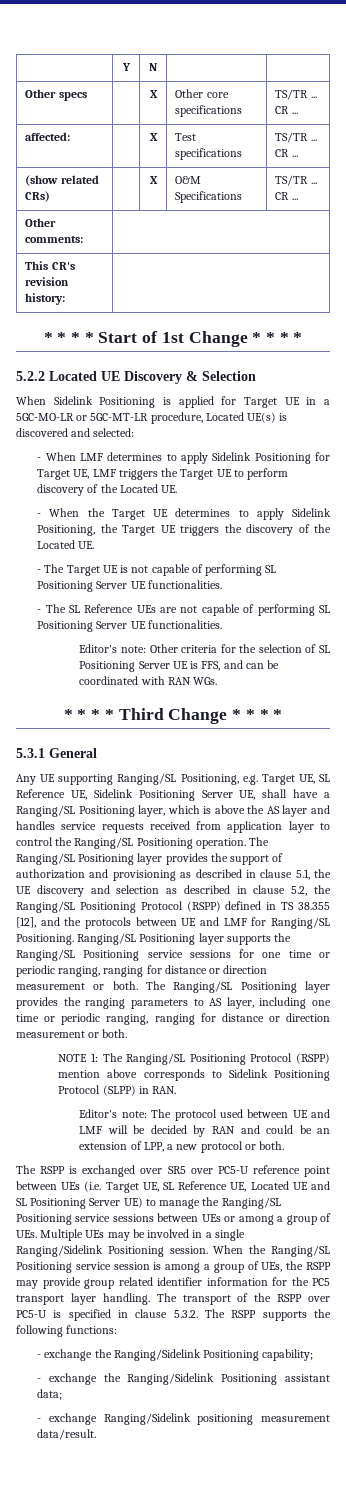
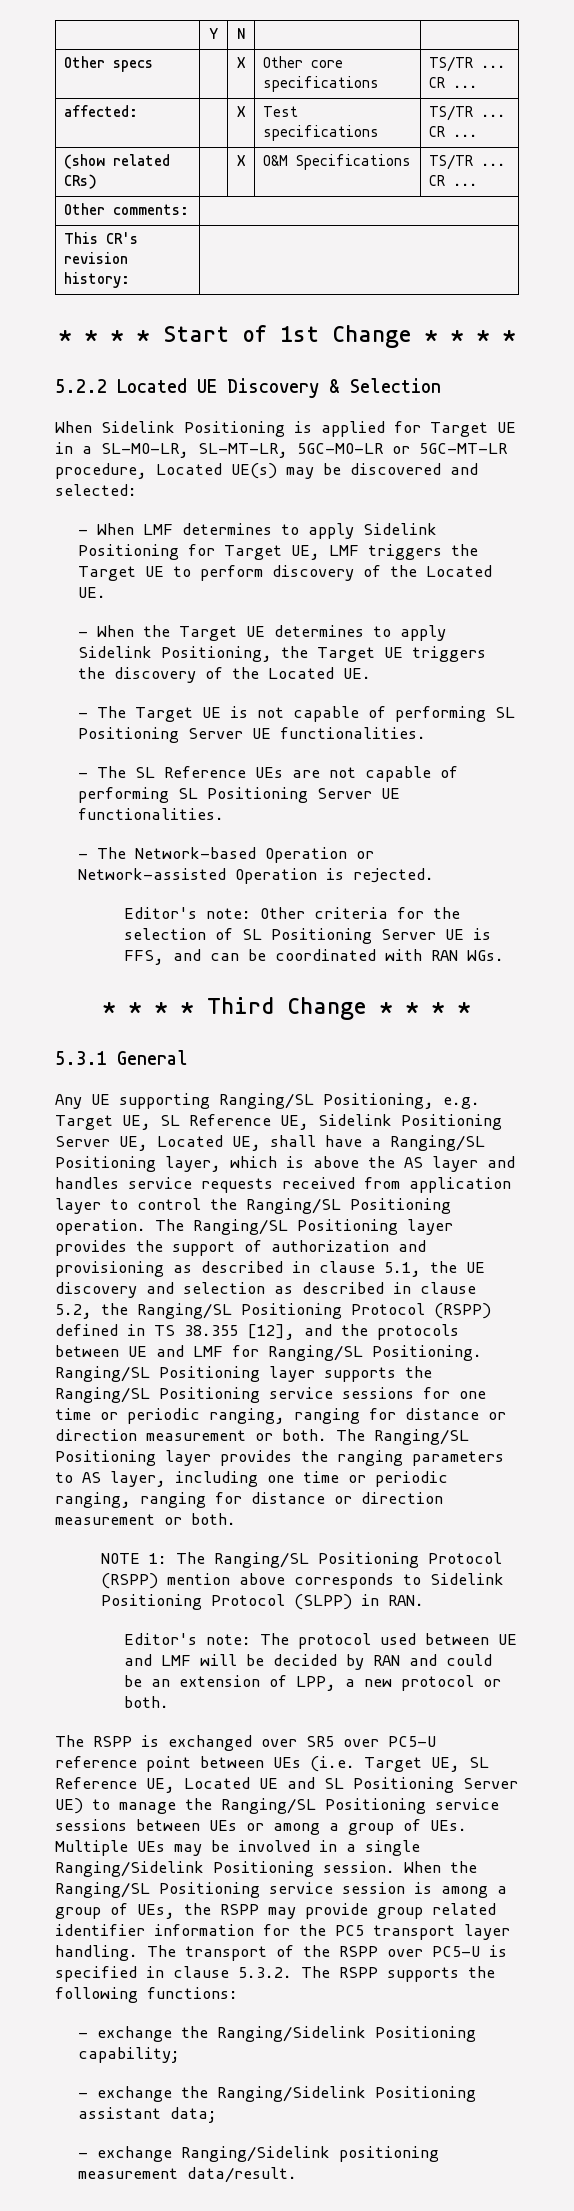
- When Sidelink Positioning is applied for Target UE in a 5GC-MO-LR or 5GC-MT-LR procedure, Located UE(s) is discovered and selected:
+ When Sidelink Positioning is applied for Target UE in a SL-MO-LR, SL-MT-LR, 5GC-MO-LR or 5GC-MT-LR procedure, Located UE(s) may be discovered and selected:
+ - The Network-based Operation or Network-assisted Operation is rejected.
- Any UE supporting Ranging/SL Positioning, e.g. Target UE, SL Reference UE, Sidelink Positioning Server UE, shall have a Ranging/SL Positioning layer, which is above the AS layer and handles service requests received from application layer to control the Ranging/SL Positioning operation.
+ Any UE supporting Ranging/SL Positioning, e.g. Target UE, SL Reference UE, Sidelink Positioning Server UE, Located UE, shall have a Ranging/SL Positioning layer, which is above the AS layer and handles service requests received from application layer to control the Ranging/SL Positioning operation.

